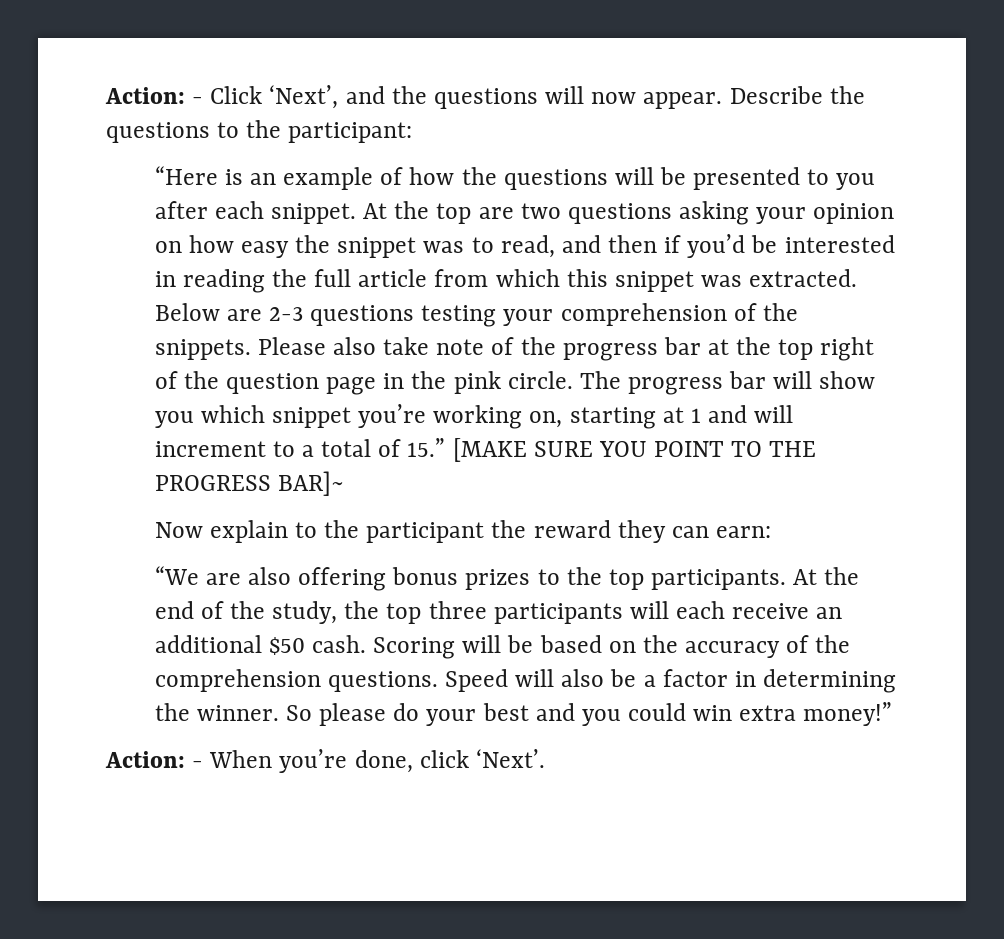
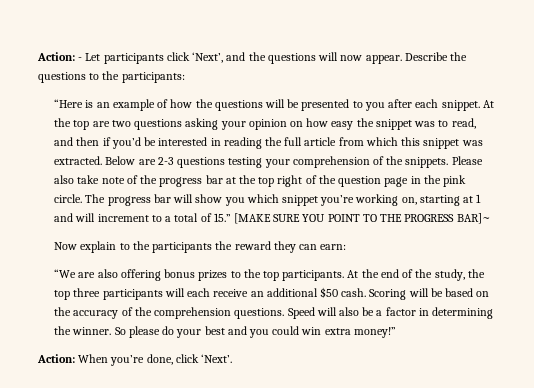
- Action: - Click ‘Next’, and the questions will now appear.
+ Action: - Let participants click ‘Next’, and the questions will now appear.
- Describe the questions to the participant:
+ Describe the questions to the participants:
- Now explain to the participant the reward they can earn:
+ Now explain to the participants the reward they can earn:
- Action: - When you’re done, click ‘Next’.
+ Action: When you’re done, click ‘Next’.

